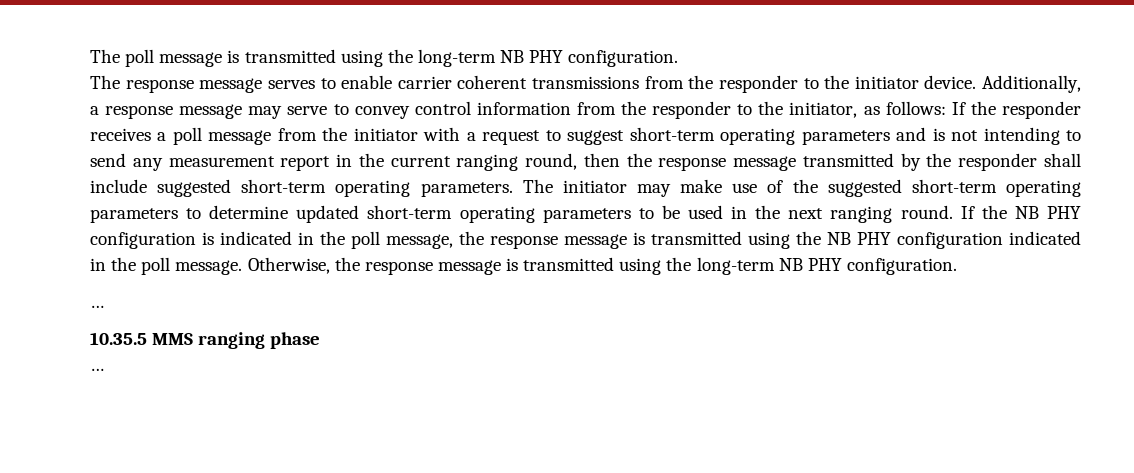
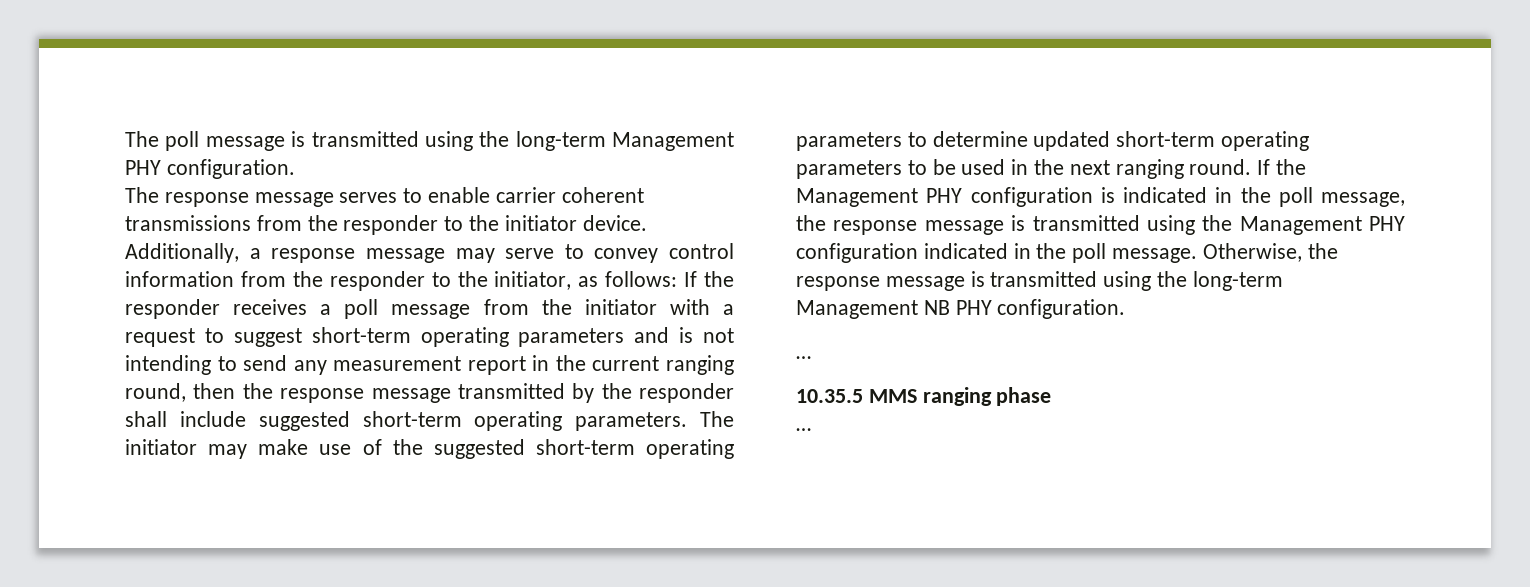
- The poll message is transmitted using the long-term NB PHY configuration.
+ The poll message is transmitted using the long-term Management PHY configuration.
- If the NB PHY configuration is indicated in the poll message, the response message is transmitted using the NB PHY configuration indicated in the poll message.
+ If the Management PHY configuration is indicated in the poll message, the response message is transmitted using the Management PHY configuration indicated in the poll message.
- Otherwise, the response message is transmitted using the long-term NB PHY configuration.
+ Otherwise, the response message is transmitted using the long-term Management NB PHY configuration.

